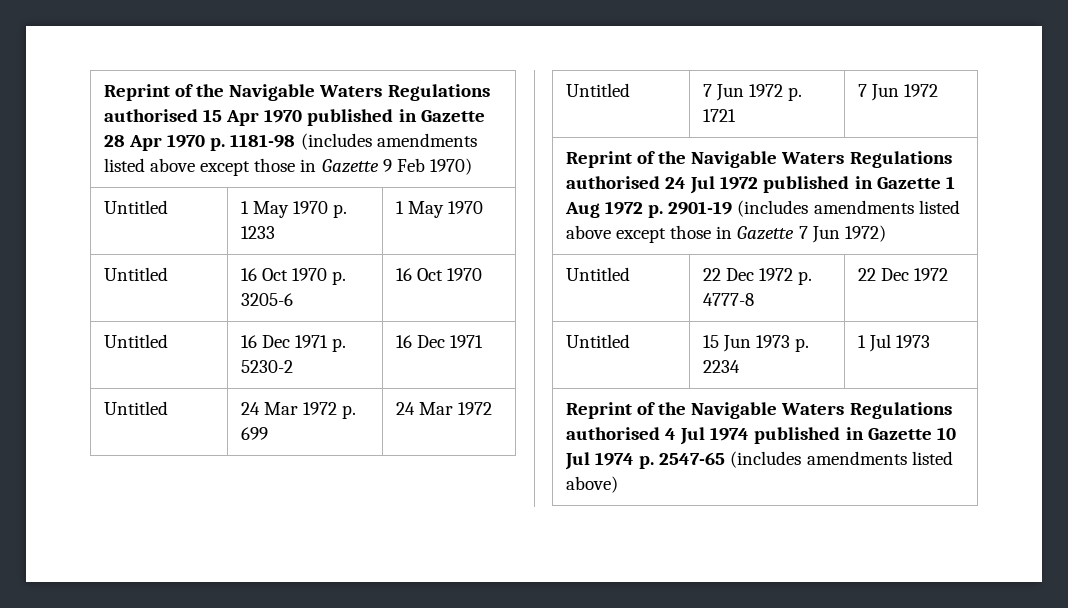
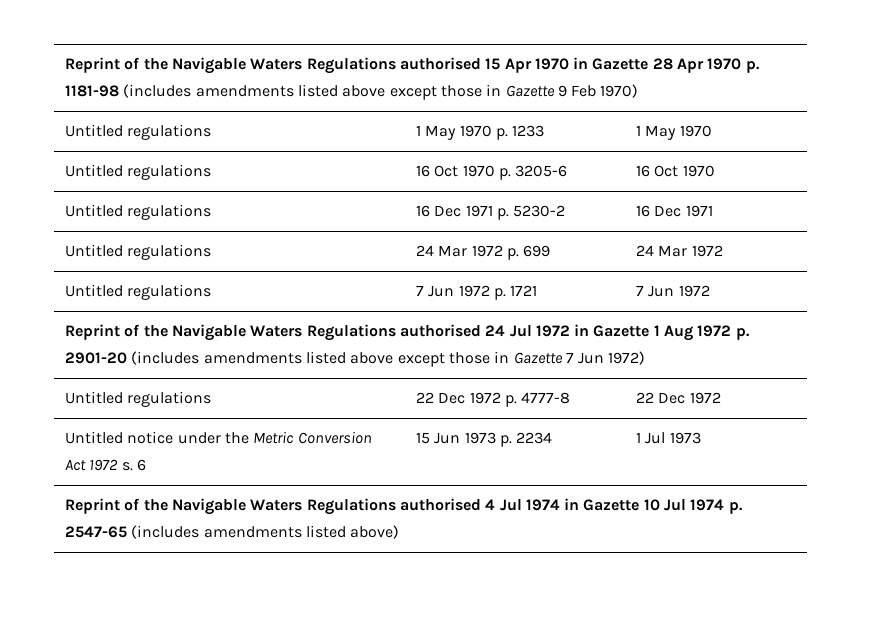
- Reprint of the Navigable Waters Regulations authorised 15 Apr 1970 published in Gazette 28 Apr 1970 p. 1181-98 (includes amendments listed above except those in Gazette 9 Feb 1970)
+ Reprint of the Navigable Waters Regulations authorised 15 Apr 1970 in Gazette 28 Apr 1970 p. 1181-98 (includes amendments listed above except those in Gazette 9 Feb 1970)
- Untitled | 1 May 1970 p. 1233 | 1 May 1970
+ Untitled regulations | 1 May 1970 p. 1233 | 1 May 1970
- Untitled | 16 Oct 1970 p. 3205-6 | 16 Oct 1970
+ Untitled regulations | 16 Oct 1970 p. 3205-6 | 16 Oct 1970
- Untitled | 16 Dec 1971 p. 5230-2 | 16 Dec 1971
+ Untitled regulations | 16 Dec 1971 p. 5230-2 | 16 Dec 1971
- Untitled | 24 Mar 1972 p. 699 | 24 Mar 1972
+ Untitled regulations | 24 Mar 1972 p. 699 | 24 Mar 1972
- Untitled | 7 Jun 1972 p. 1721 | 7 Jun 1972
+ Untitled regulations | 7 Jun 1972 p. 1721 | 7 Jun 1972
- Reprint of the Navigable Waters Regulations authorised 24 Jul 1972 published in Gazette 1 Aug 1972 p. 2901-19 (includes amendments listed above except those in Gazette 7 Jun 1972)
+ Reprint of the Navigable Waters Regulations authorised 24 Jul 1972 in Gazette 1 Aug 1972 p. 2901-20 (includes amendments listed above except those in Gazette 7 Jun 1972)
- Untitled | 22 Dec 1972 p. 4777-8 | 22 Dec 1972
+ Untitled regulations | 22 Dec 1972 p. 4777-8 | 22 Dec 1972
- Untitled | 15 Jun 1973 p. 2234 | 1 Jul 1973
+ Untitled notice under the Metric Conversion Act 1972 s. 6 | 15 Jun 1973 p. 2234 | 1 Jul 1973
- Reprint of the Navigable Waters Regulations authorised 4 Jul 1974 published in Gazette 10 Jul 1974 p. 2547-65 (includes amendments listed above)
+ Reprint of the Navigable Waters Regulations authorised 4 Jul 1974 in Gazette 10 Jul 1974 p. 2547-65 (includes amendments listed above)

